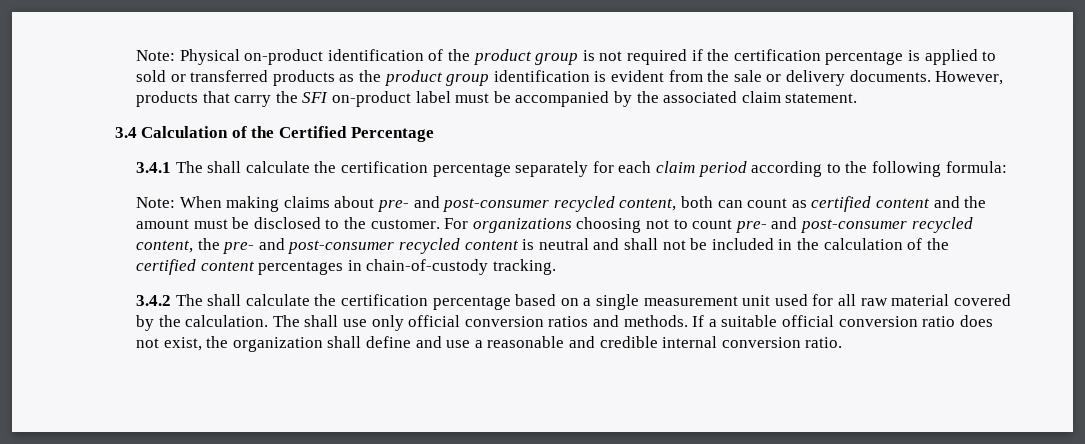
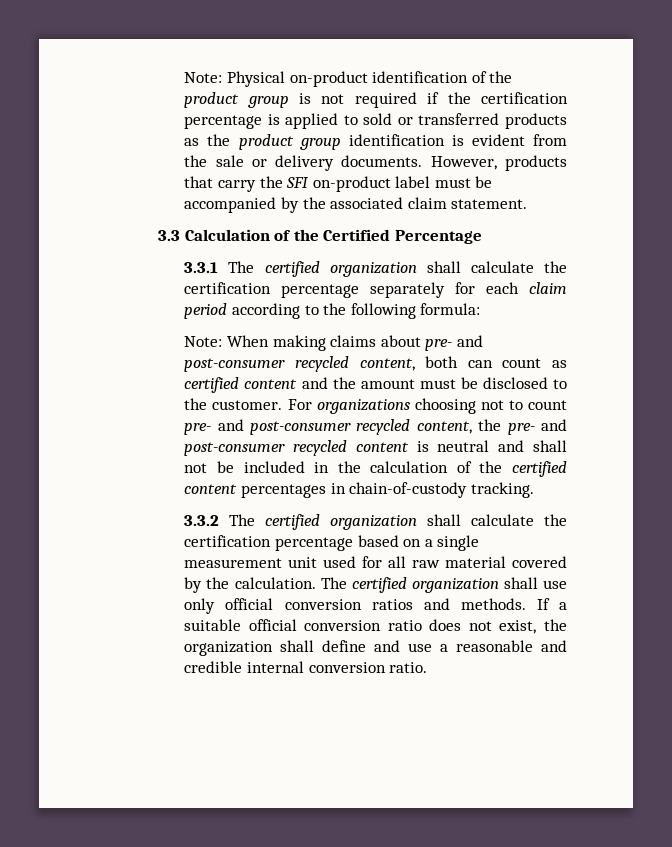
- 3.4 Calculation of the Certified Percentage
+ 3.3 Calculation of the Certified Percentage
- 3.4.1 The shall calculate the certification percentage separately for each claim period according to the following formula:
+ 3.3.1 The certified organization shall calculate the certification percentage separately for each claim period according to the following formula:
- 3.4.2 The shall calculate the certification percentage based on a single measurement unit used for all raw material covered by the calculation.
+ 3.3.2 The certified organization shall calculate the certification percentage based on a single measurement unit used for all raw material covered by the calculation.
- The shall use only official conversion ratios and methods.
+ The certified organization shall use only official conversion ratios and methods.

